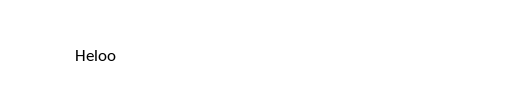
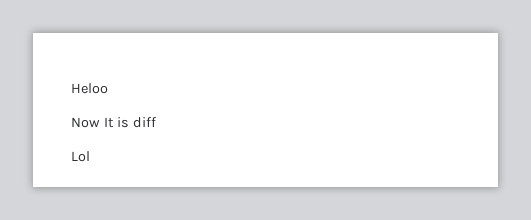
+ Now It is diff
+ Lol

